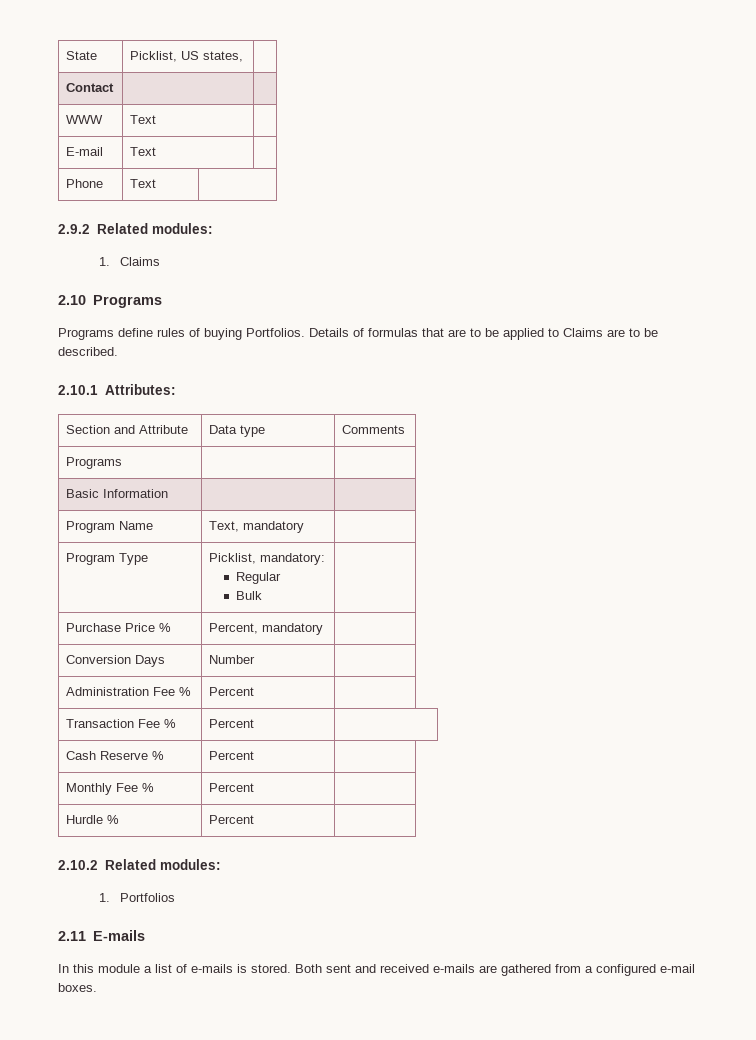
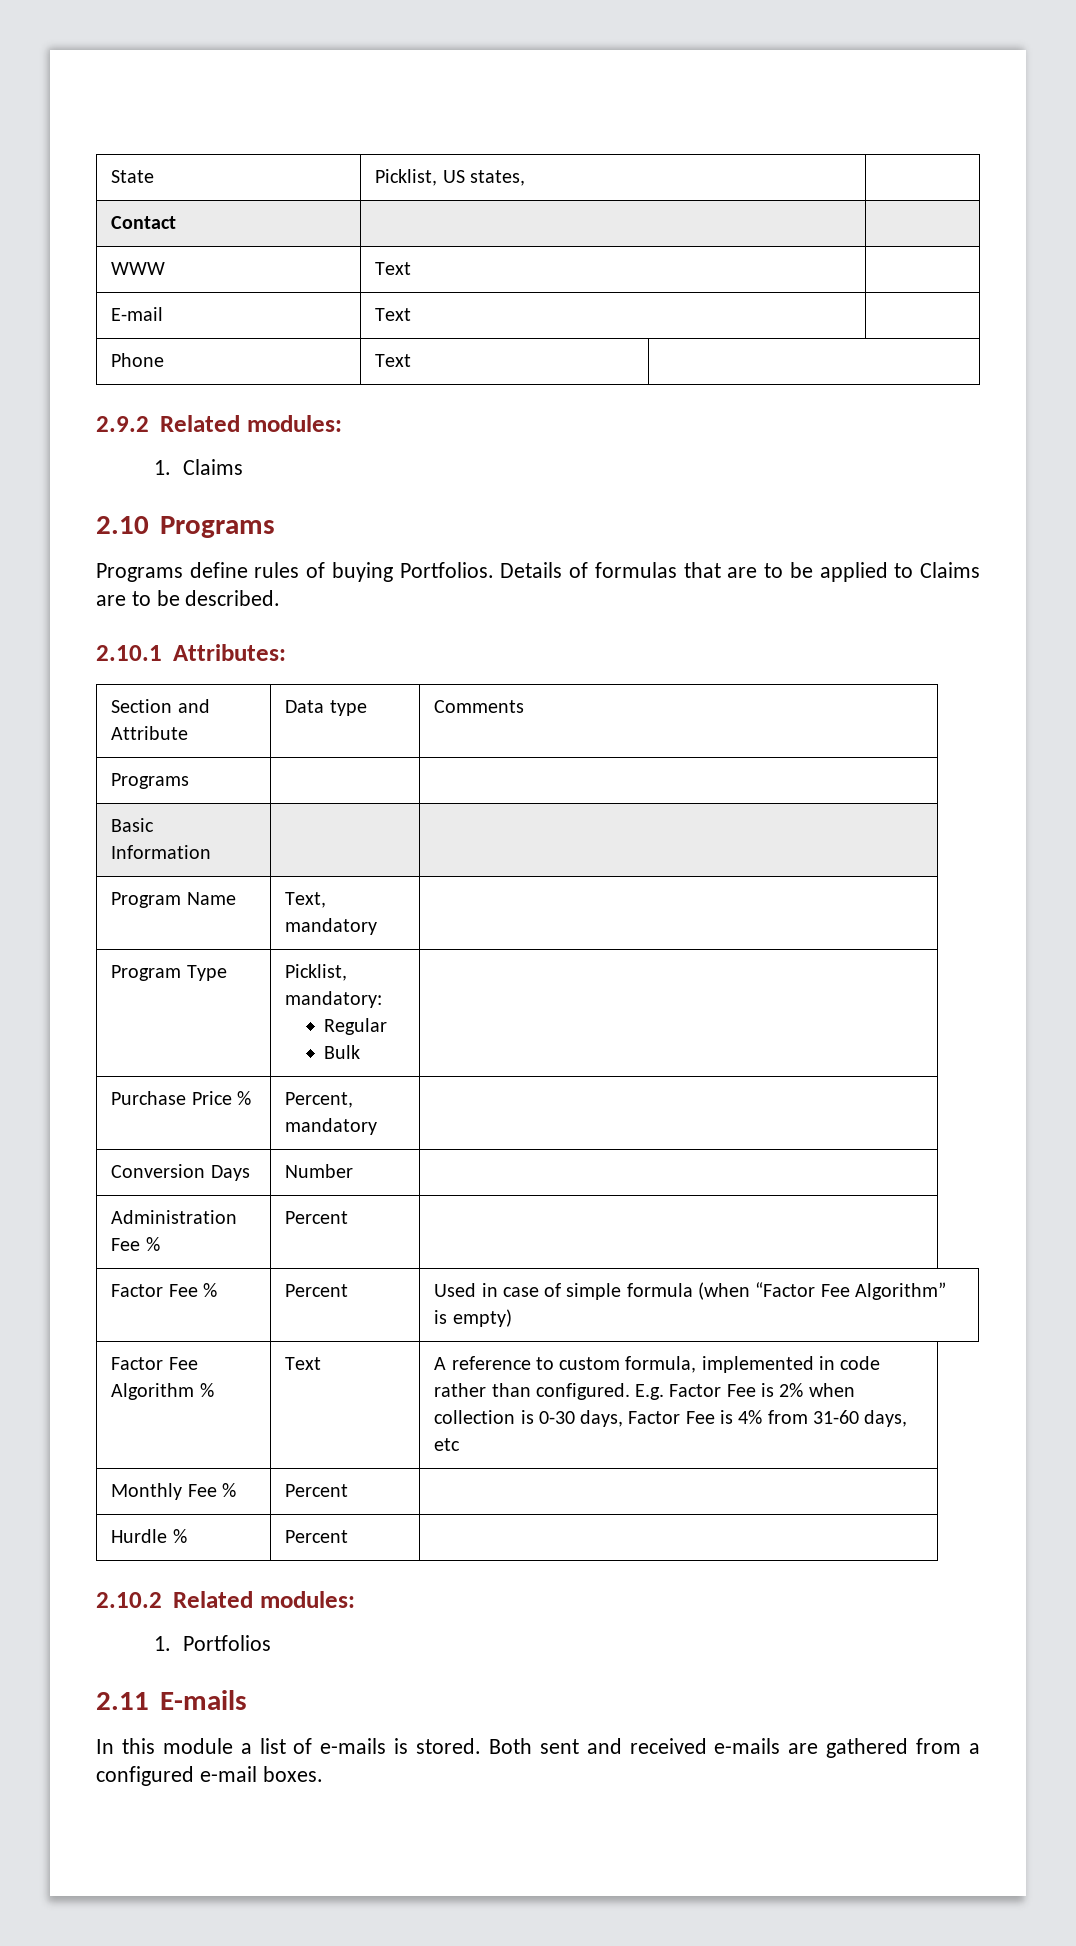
- Transaction Fee % | Percent |
- Cash Reserve % | Percent |
+ Factor Fee % | Percent | Used in case of simple formula (when “Factor Fee Algorithm” is empty)
+ Factor Fee Algorithm % | Text | A reference to custom formula, implemented in code rather than configured. E.g. Factor Fee is 2% when collection is 0-30 days, Factor Fee is 4% from 31-60 days, etc

